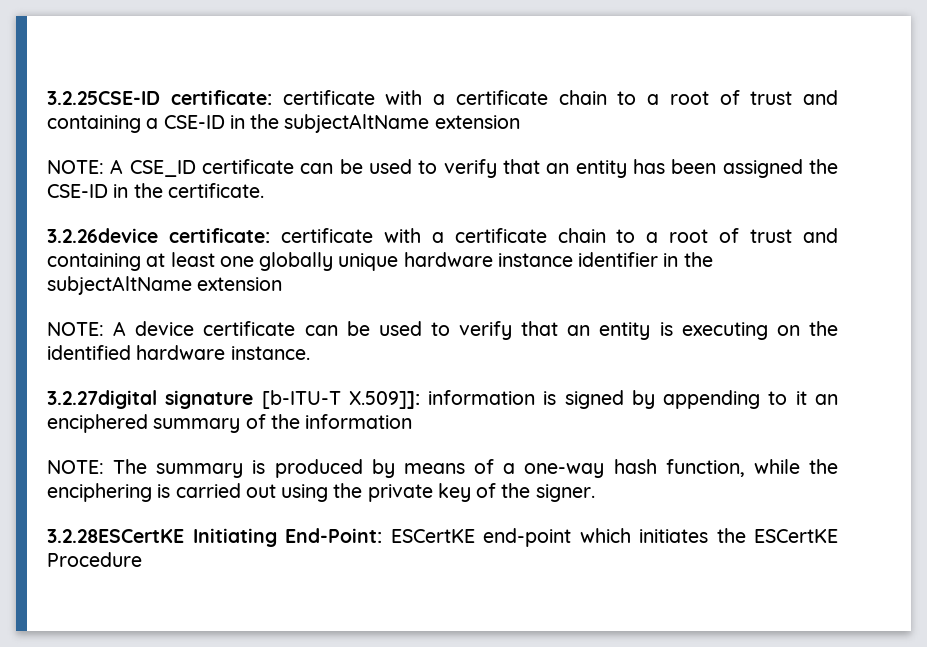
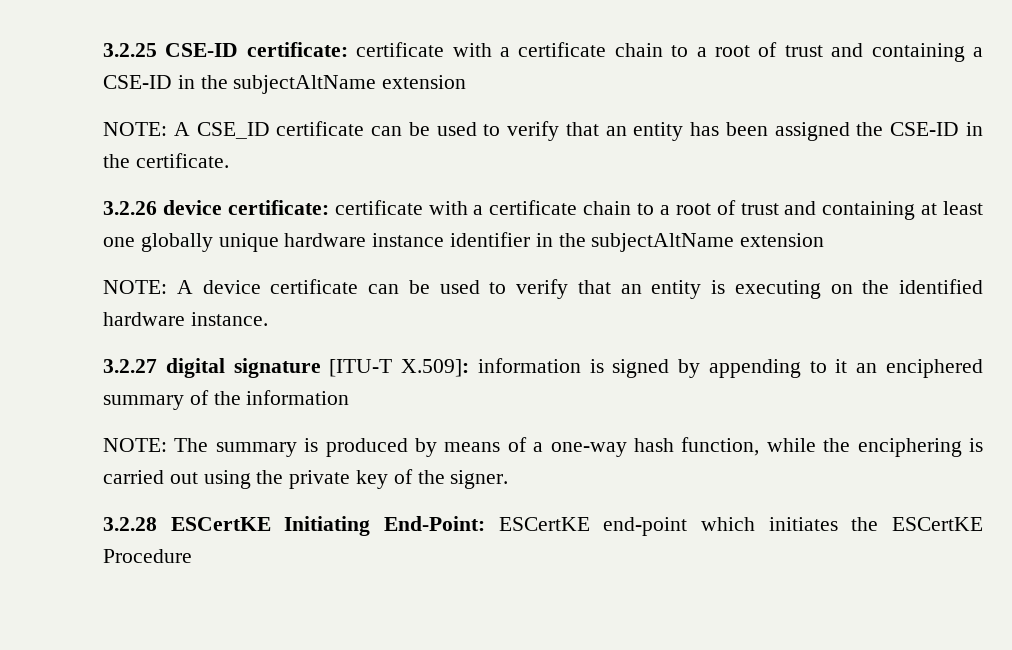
- 3.2.25CSE-ID certificate: certificate with a certificate chain to a root of trust and containing a CSE-ID in the subjectAltName extension
+ 3.2.25 CSE-ID certificate: certificate with a certificate chain to a root of trust and containing a CSE-ID in the subjectAltName extension
- 3.2.26device certificate: certificate with a certificate chain to a root of trust and containing at least one globally unique hardware instance identifier in the subjectAltName extension
+ 3.2.26 device certificate: certificate with a certificate chain to a root of trust and containing at least one globally unique hardware instance identifier in the subjectAltName extension
- 3.2.27digital signature [b-ITU-T X.509]]: information is signed by appending to it an enciphered summary of the information
+ 3.2.27 digital signature [ITU-T X.509]: information is signed by appending to it an enciphered summary of the information
- 3.2.28ESCertKE Initiating End-Point: ESCertKE end-point which initiates the ESCertKE Procedure
+ 3.2.28 ESCertKE Initiating End-Point: ESCertKE end-point which initiates the ESCertKE Procedure

